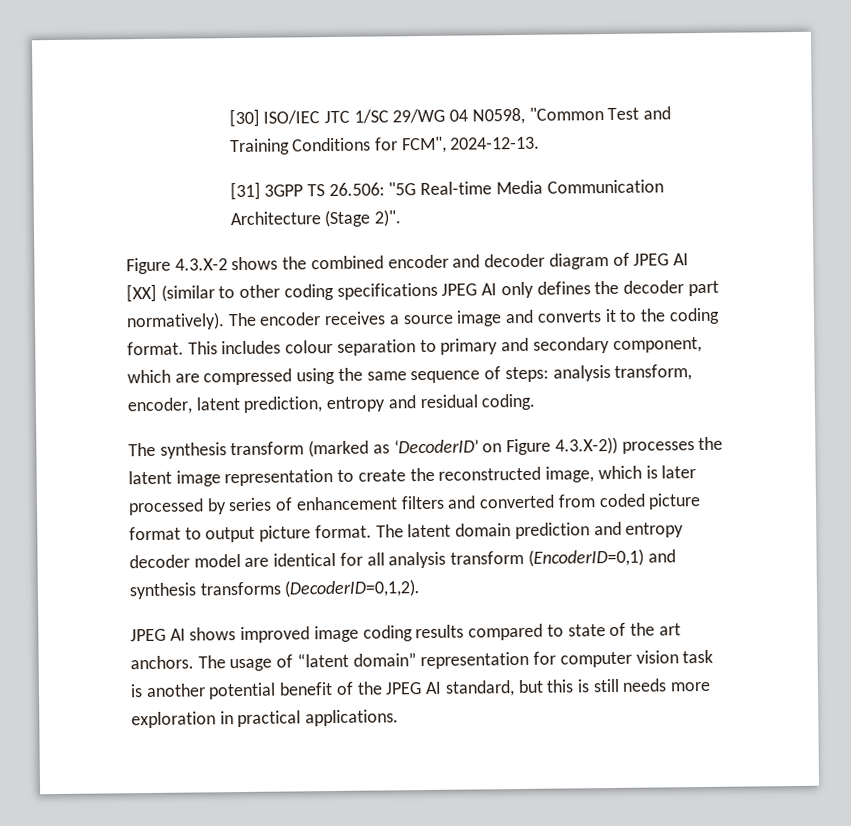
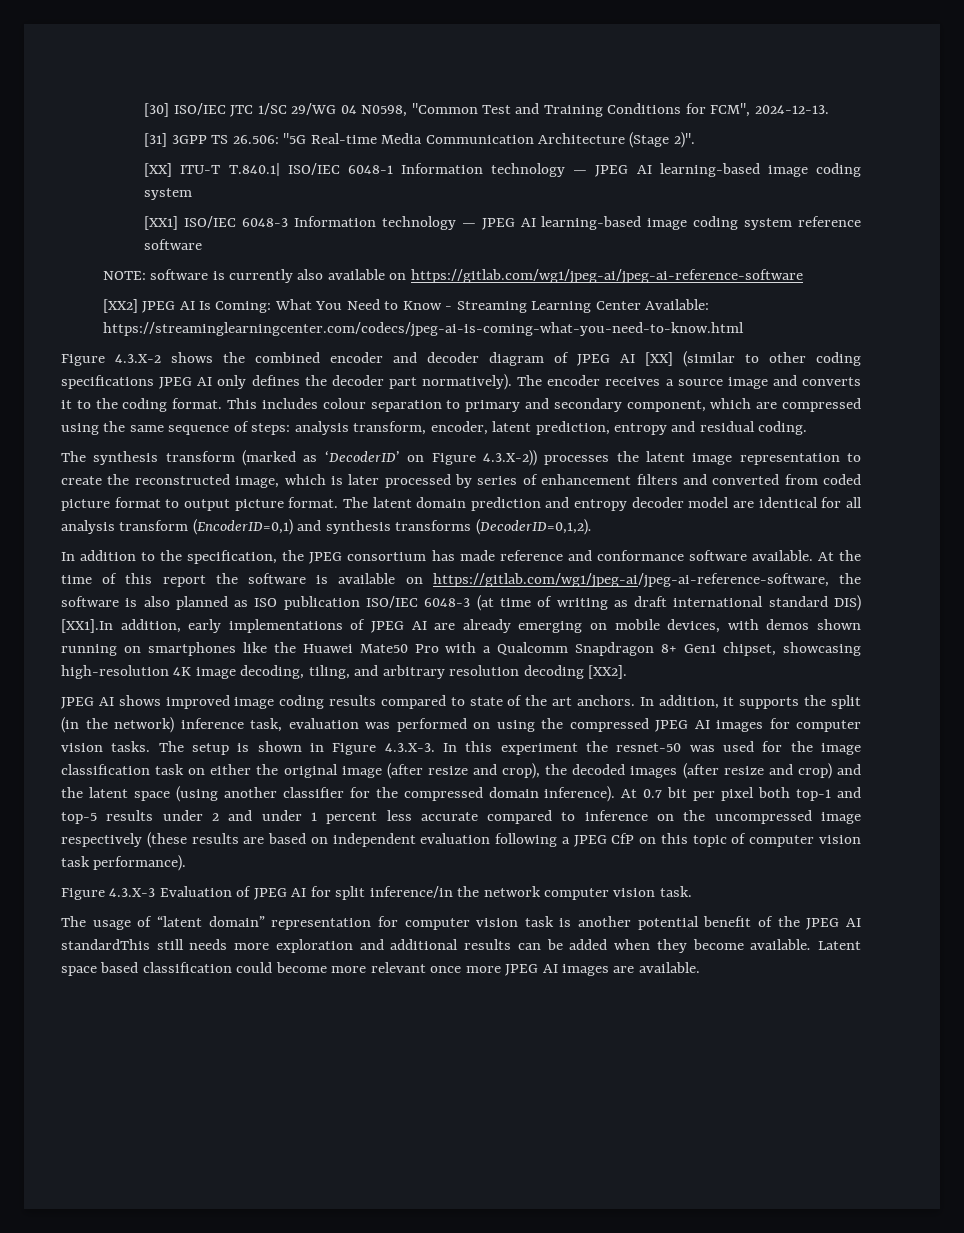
+ [XX] ITU-T T.840.1| ISO/IEC 6048-1 Information technology — JPEG AI learning-based image coding system
+ [XX1] ISO/IEC 6048-3 Information technology — JPEG AI learning-based image coding system reference software
+ NOTE: software is currently also available on https://gitlab.com/wg1/jpeg-ai/jpeg-ai-reference-software
+ [XX2] JPEG AI Is Coming: What You Need to Know - Streaming Learning Center Available: https://streaminglearningcenter.com/codecs/jpeg-ai-is-coming-what-you-need-to-know.html
+ In addition to the specification, the JPEG consortium has made reference and conformance software available. At the time of this report the software is available on https://gitlab.com/wg1/jpeg-ai/jpeg-ai-reference-software, the software is also planned as ISO publication ISO/IEC 6048-3 (at time of writing as draft international standard DIS) [XX1].In addition, early implementations of JPEG AI are already emerging on mobile devices, with demos shown running on smartphones like the Huawei Mate50 Pro with a Qualcomm Snapdragon 8+ Gen1 chipset, showcasing high-resolution 4K image decoding, tiling, and arbitrary resolution decoding [XX2].
- JPEG AI shows improved image coding results compared to state of the art anchors. The usage of “latent domain” representation for computer vision task is another potential benefit of the JPEG AI standard, but this is still needs more exploration in practical applications.
+ JPEG AI shows improved image coding results compared to state of the art anchors. In addition, it supports the split (in the network) inference task, evaluation was performed on using the compressed JPEG AI images for computer vision tasks. The setup is shown in Figure 4.3.X-3. In this experiment the resnet-50 was used for the image classification task on either the original image (after resize and crop), the decoded images (after resize and crop) and the latent space (using another classifier for the compressed domain inference). At 0.7 bit per pixel both top-1 and top-5 results under 2 and under 1 percent less accurate compared to inference on the uncompressed image respectively (these results are based on independent evaluation following a JPEG CfP on this topic of computer vision task performance).
+ Figure 4.3.X-3 Evaluation of JPEG AI for split inference/in the network computer vision task.
+ The usage of “latent domain” representation for computer vision task is another potential benefit of the JPEG AI standardThis still needs more exploration and additional results can be added when they become available. Latent space based classification could become more relevant once more JPEG AI images are available.

